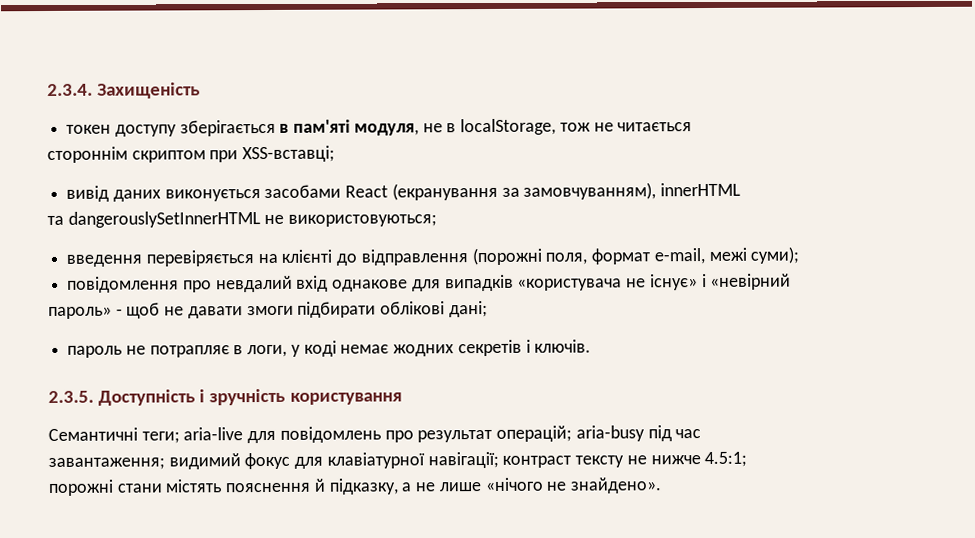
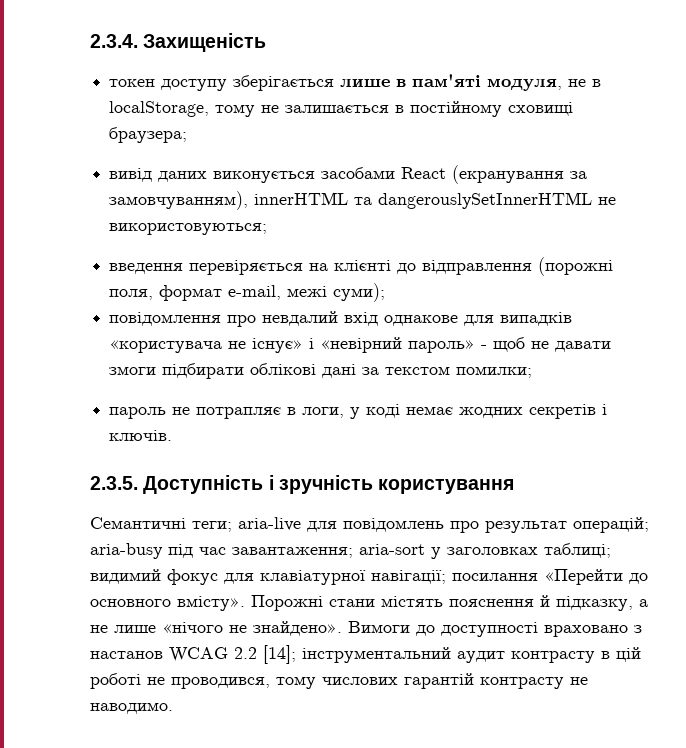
- токен доступу зберігається в пам'яті модуля, не в localStorage, тож не читається
- стороннім скриптом при XSS-вставці;
+ токен доступу зберігається лише в пам'яті модуля, не в localStorage, тому не залишається в постійному сховищі браузера;
- вивід даних виконується засобами React (екранування за замовчуванням), innerHTML
- та dangerouslySetInnerHTML не використовуються;
+ вивід даних виконується засобами React (екранування за замовчуванням), innerHTML та dangerouslySetInnerHTML не використовуються;
- повідомлення про невдалий вхід однакове для випадків «користувача не існує» і «невірний
- пароль» - щоб не давати змоги підбирати облікові дані;
+ повідомлення про невдалий вхід однакове для випадків «користувача не існує» і «невірний пароль» - щоб не давати змоги підбирати облікові дані за текстом помилки;
- Семантичні теги; aria-live для повідомлень про результат операцій; aria-busy під час
- завантаження; видимий фокус для клавіатурної навігації; контраст тексту не нижче 4.5:1;
- порожні стани містять пояснення й підказку, а не лише «нічого не знайдено».
+ Семантичні теги; aria-live для повідомлень про результат операцій; aria-busy під час завантаження; aria-sort у заголовках таблиці; видимий фокус для клавіатурної навігації; посилання «Перейти до основного вмісту». Порожні стани містять пояснення й підказку, а не лише «нічого не знайдено».
+ Вимоги до доступності враховано з настанов WCAG 2.2 [14]; інструментальний аудит контрасту в цій роботі не проводився, тому числових гарантій контрасту не наводимо.

